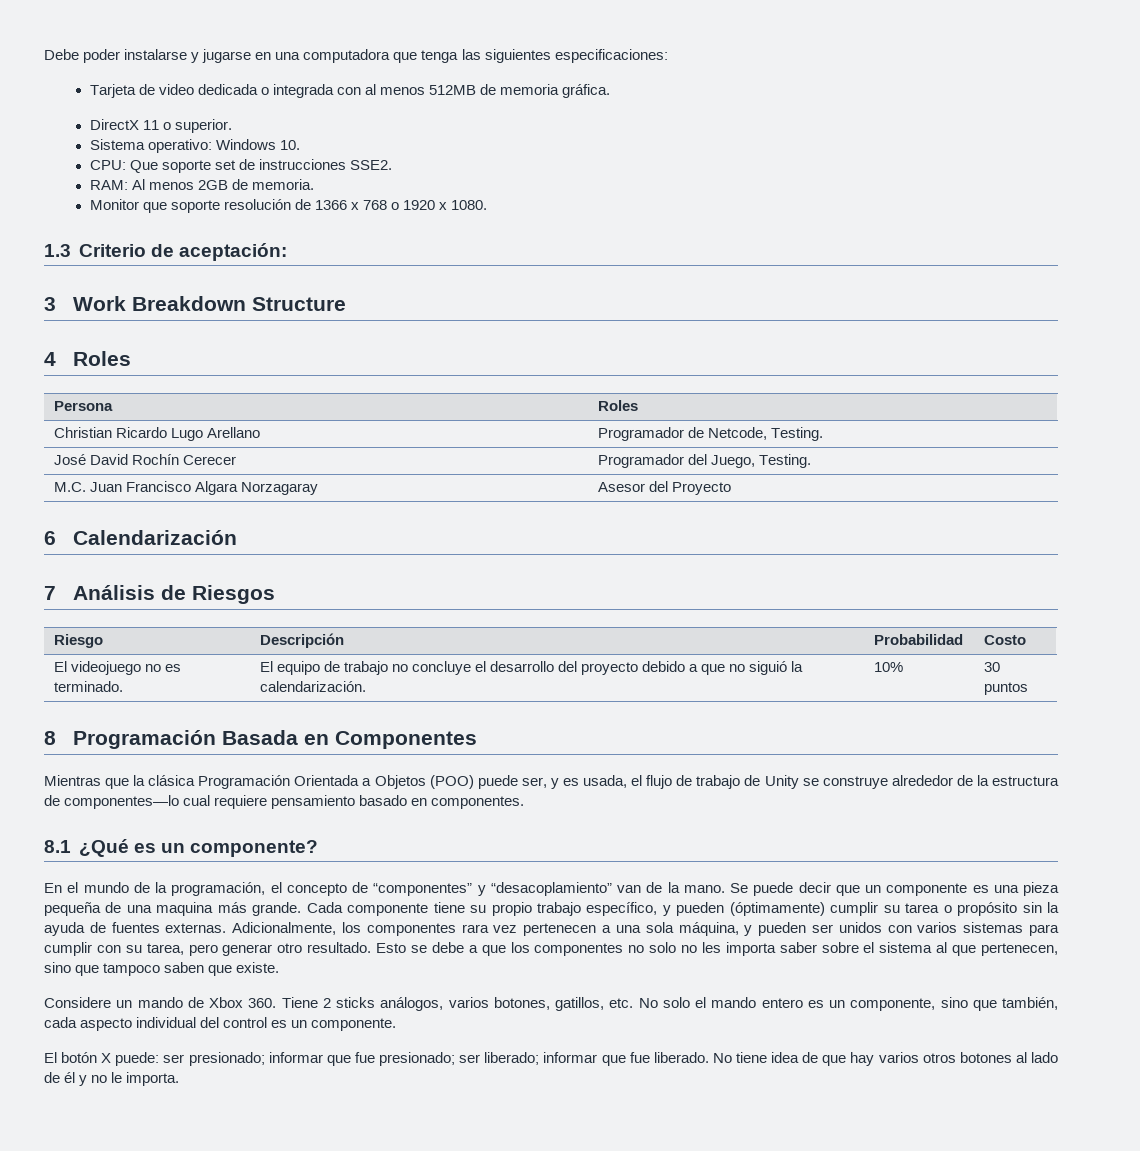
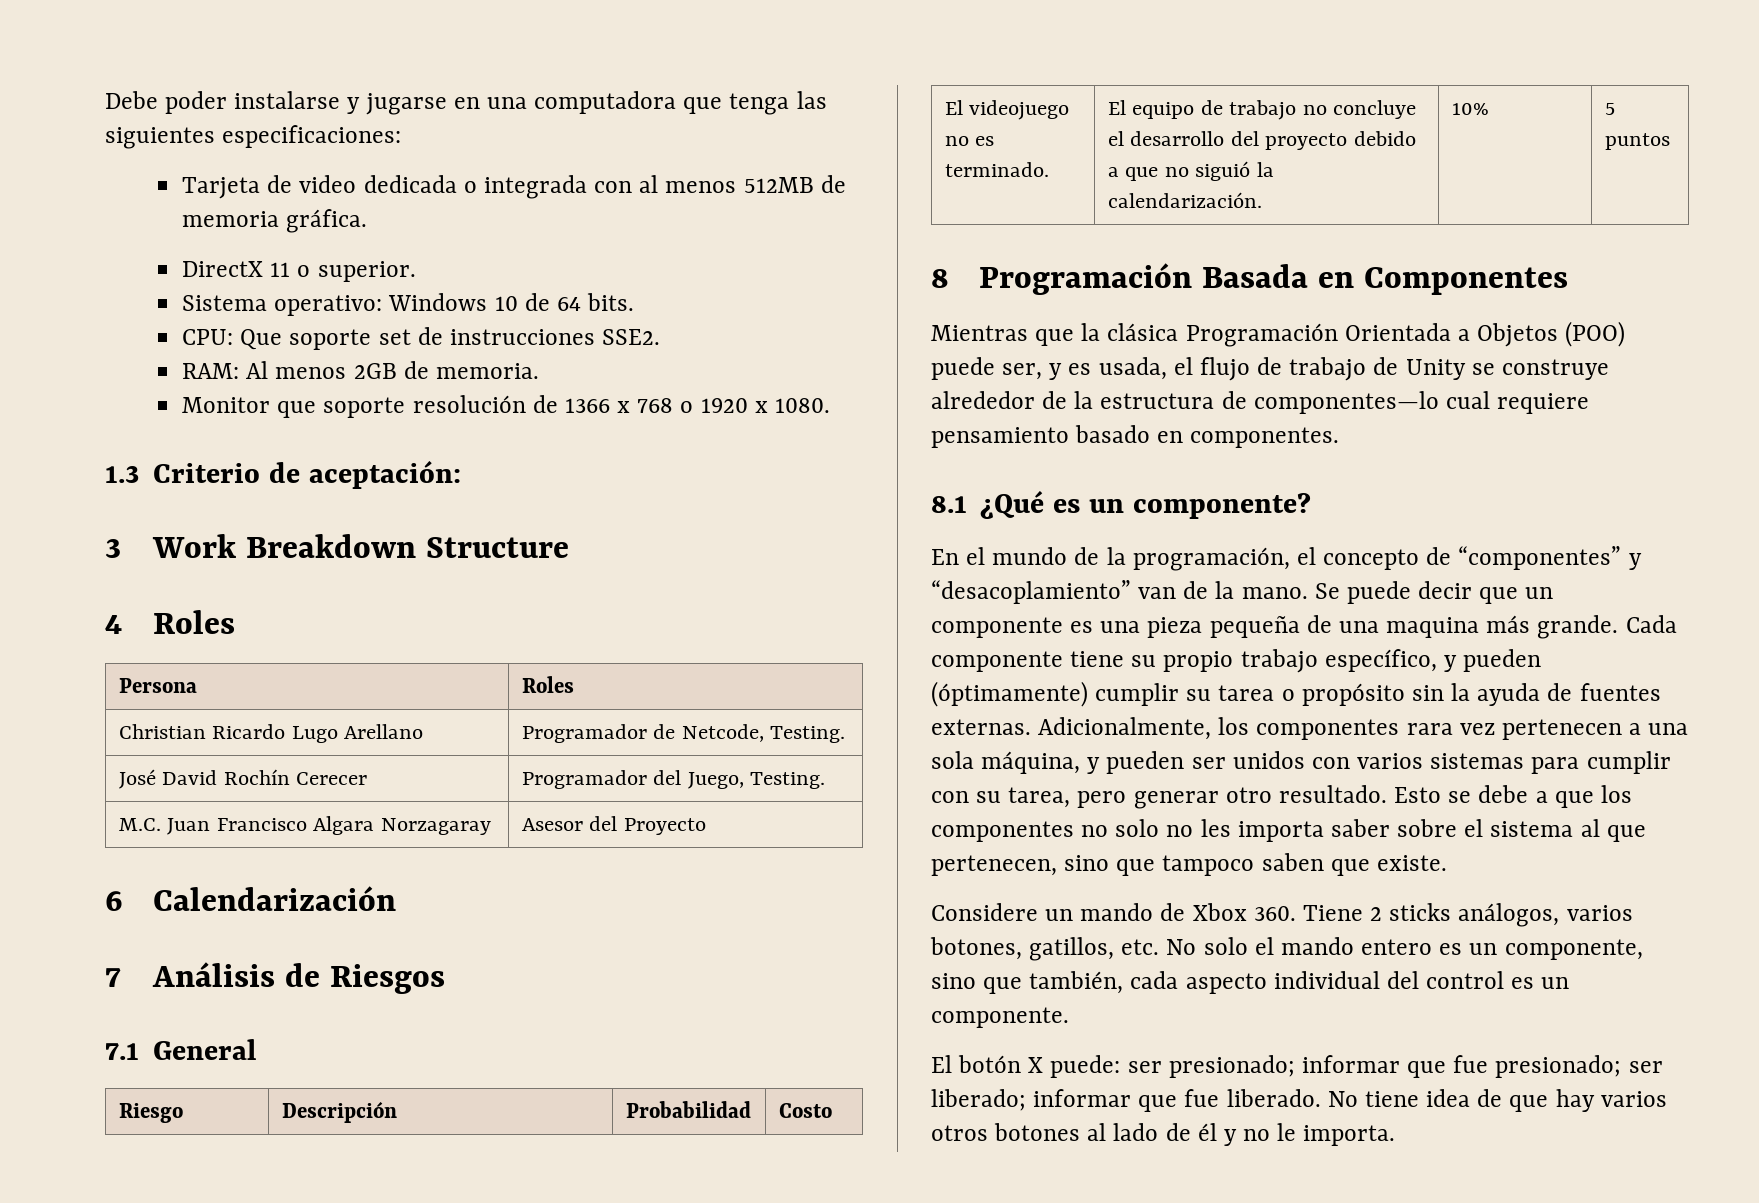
- Sistema operativo: Windows 10.
+ Sistema operativo: Windows 10 de 64 bits.
+ 7.1 General
- El videojuego no es terminado. | El equipo de trabajo no concluye el desarrollo del proyecto debido a que no siguió la calendarización. | 10% | 30 puntos
+ El videojuego no es terminado. | El equipo de trabajo no concluye el desarrollo del proyecto debido a que no siguió la calendarización. | 10% | 5 puntos

